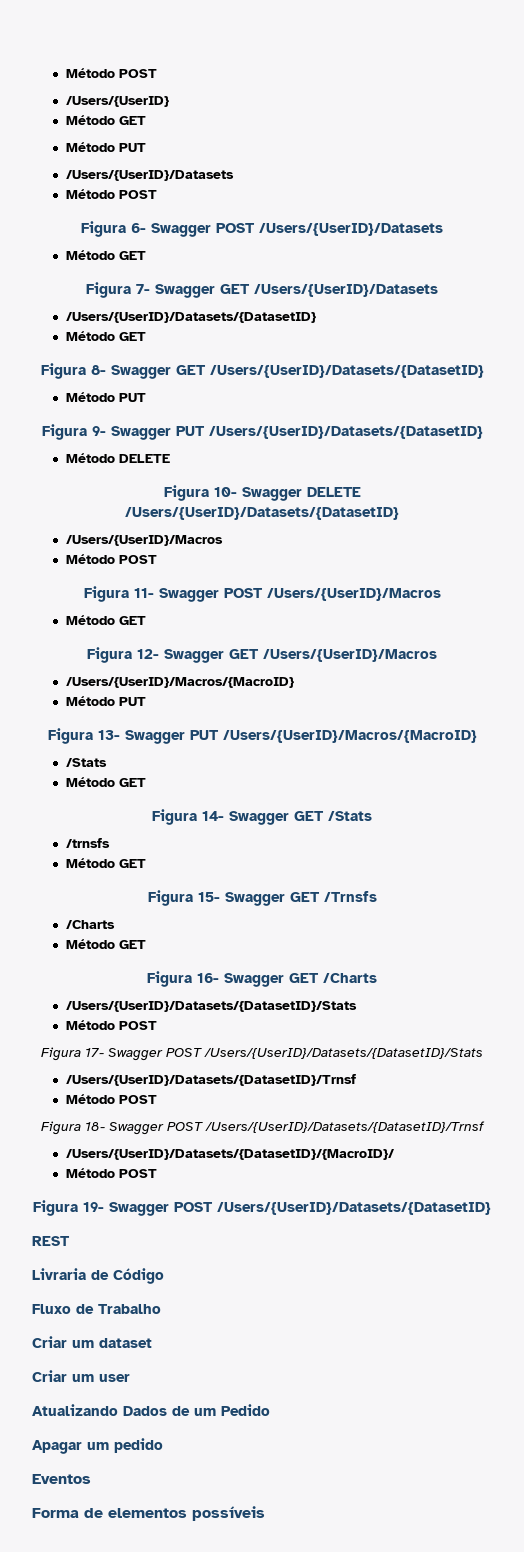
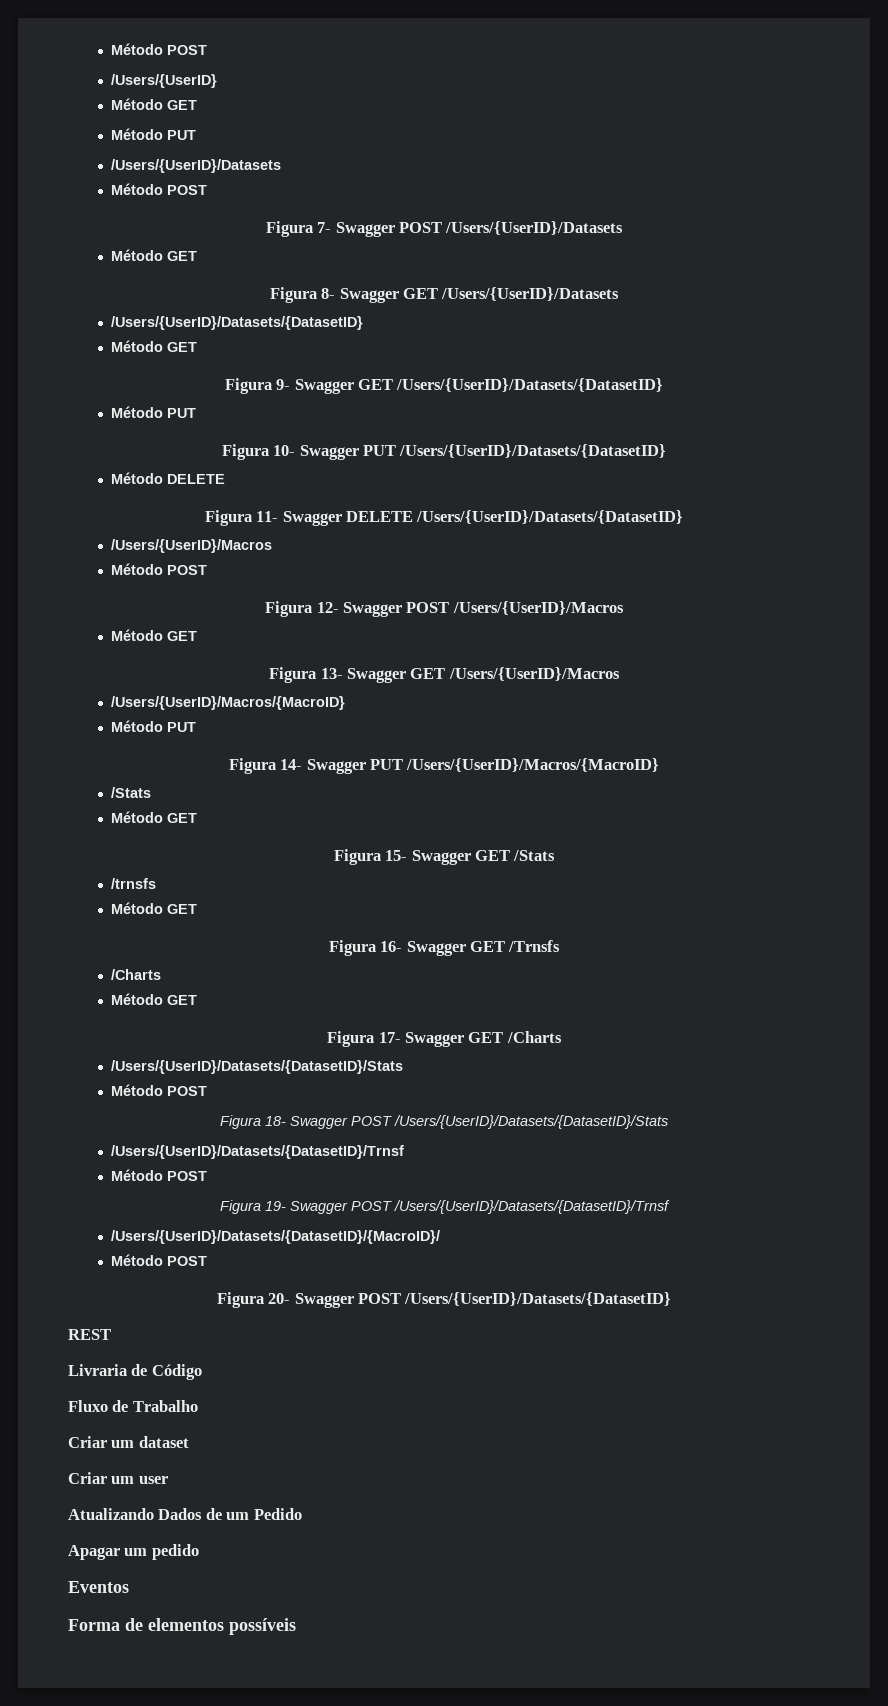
- Figura 6- Swagger POST /Users/{UserID}/Datasets
+ Figura 7- Swagger POST /Users/{UserID}/Datasets
- Figura 7- Swagger GET /Users/{UserID}/Datasets
+ Figura 8- Swagger GET /Users/{UserID}/Datasets
- Figura 8- Swagger GET /Users/{UserID}/Datasets/{DatasetID}
+ Figura 9- Swagger GET /Users/{UserID}/Datasets/{DatasetID}
- Figura 9- Swagger PUT /Users/{UserID}/Datasets/{DatasetID}
+ Figura 10- Swagger PUT /Users/{UserID}/Datasets/{DatasetID}
- Figura 10- Swagger DELETE /Users/{UserID}/Datasets/{DatasetID}
+ Figura 11- Swagger DELETE /Users/{UserID}/Datasets/{DatasetID}
- Figura 11- Swagger POST /Users/{UserID}/Macros
+ Figura 12- Swagger POST /Users/{UserID}/Macros
- Figura 12- Swagger GET /Users/{UserID}/Macros
+ Figura 13- Swagger GET /Users/{UserID}/Macros
- Figura 13- Swagger PUT /Users/{UserID}/Macros/{MacroID}
+ Figura 14- Swagger PUT /Users/{UserID}/Macros/{MacroID}
- Figura 14- Swagger GET /Stats
+ Figura 15- Swagger GET /Stats
- Figura 15- Swagger GET /Trnsfs
+ Figura 16- Swagger GET /Trnsfs
- Figura 16- Swagger GET /Charts
+ Figura 17- Swagger GET /Charts
- Figura 17- Swagger POST /Users/{UserID}/Datasets/{DatasetID}/Stats
+ Figura 18- Swagger POST /Users/{UserID}/Datasets/{DatasetID}/Stats
- Figura 18- Swagger POST /Users/{UserID}/Datasets/{DatasetID}/Trnsf
+ Figura 19- Swagger POST /Users/{UserID}/Datasets/{DatasetID}/Trnsf
- Figura 19- Swagger POST /Users/{UserID}/Datasets/{DatasetID}
+ Figura 20- Swagger POST /Users/{UserID}/Datasets/{DatasetID}

